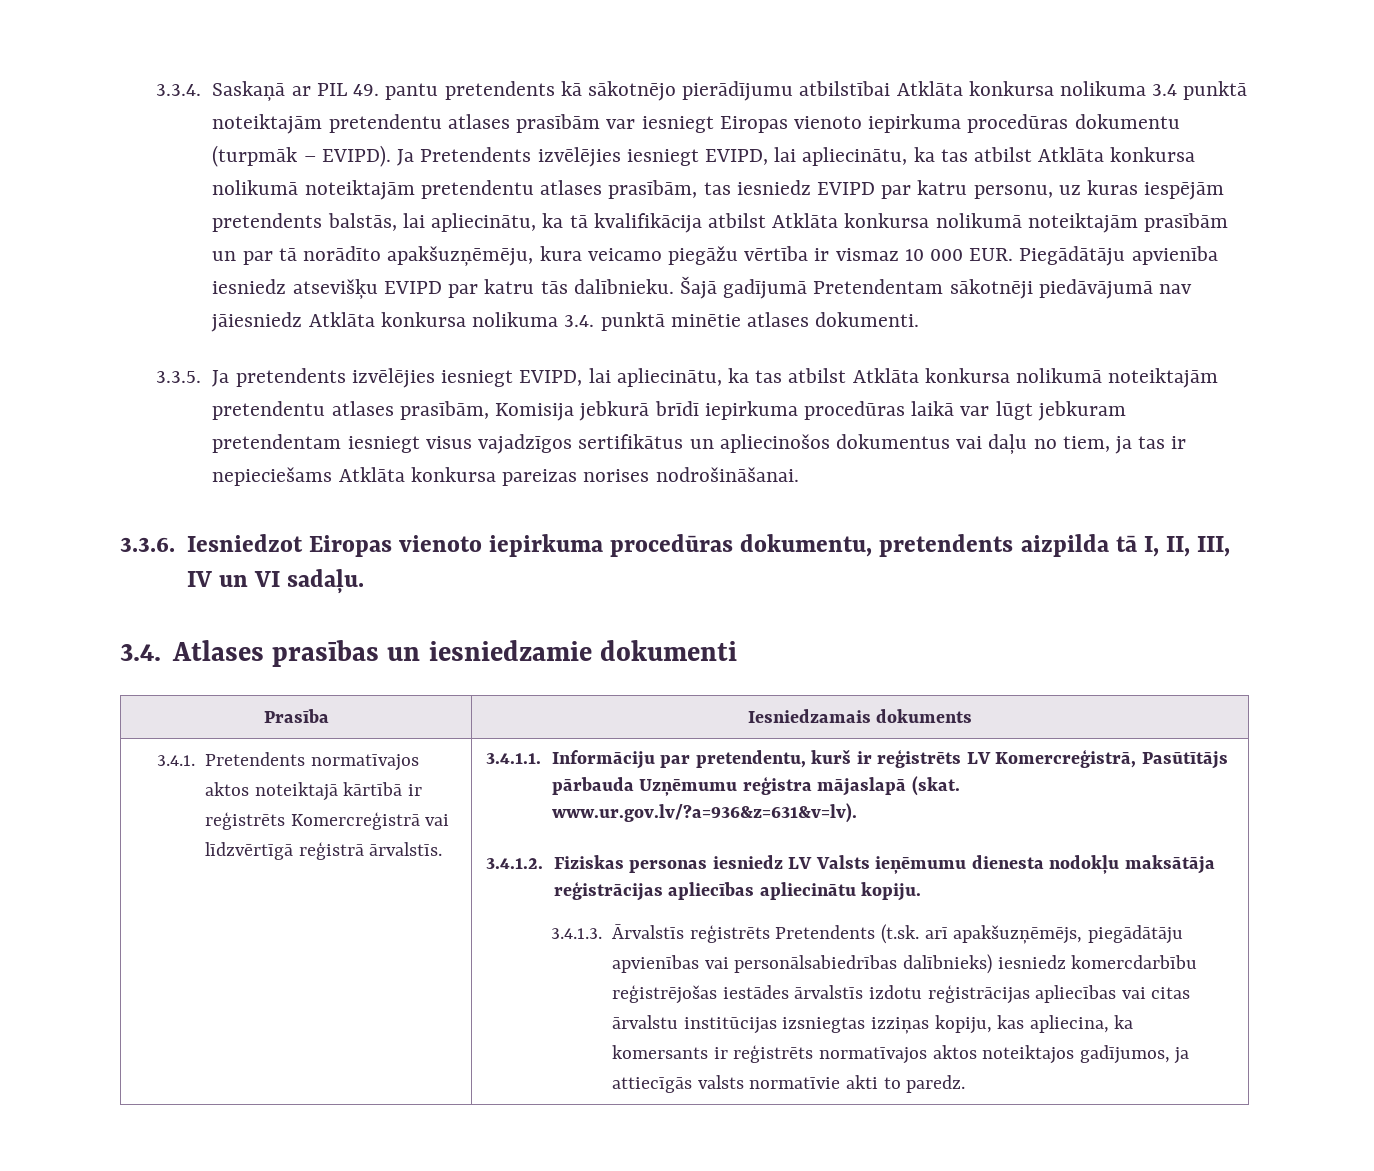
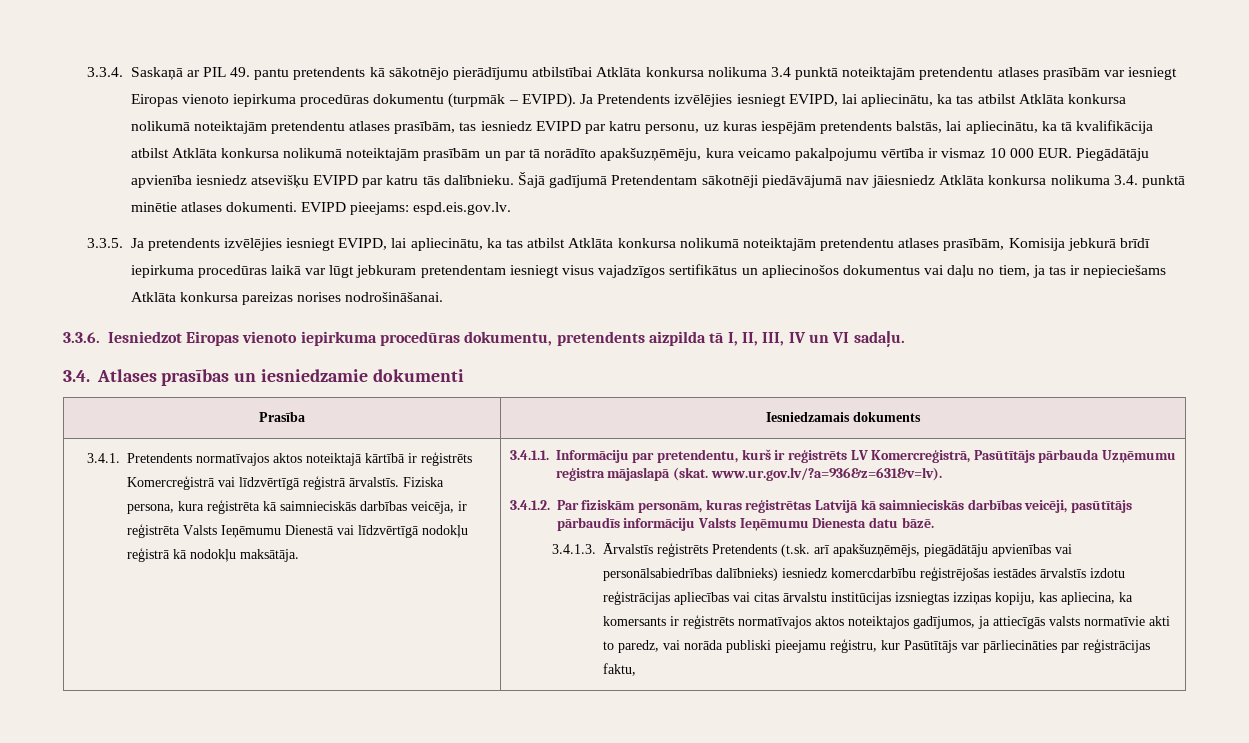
- Ja Pretendents izvēlējies iesniegt EVIPD, lai apliecinātu, ka tas atbilst Atklāta konkursa nolikumā noteiktajām pretendentu atlases prasībām, tas iesniedz EVIPD par katru personu, uz kuras iespējām pretendents balstās, lai apliecinātu, ka tā kvalifikācija atbilst Atklāta konkursa nolikumā noteiktajām prasībām un par tā norādīto apakšuzņēmēju, kura veicamo piegāžu vērtība ir vismaz 10 000 EUR. Piegādātāju apvienība iesniedz atsevišķu EVIPD par katru tās dalībnieku.
+ Ja Pretendents izvēlējies iesniegt EVIPD, lai apliecinātu, ka tas atbilst Atklāta konkursa nolikumā noteiktajām pretendentu atlases prasībām, tas iesniedz EVIPD par katru personu, uz kuras iespējām pretendents balstās, lai apliecinātu, ka tā kvalifikācija atbilst Atklāta konkursa nolikumā noteiktajām prasībām un par tā norādīto apakšuzņēmēju, kura veicamo pakalpojumu vērtība ir vismaz 10 000 EUR. Piegādātāju apvienība iesniedz atsevišķu EVIPD par katru tās dalībnieku.
+ EVIPD pieejams: espd.eis.gov.lv.
+ Fiziska persona, kura reģistrēta kā saimnieciskās darbības veicēja, ir reģistrēta Valsts Ieņēmumu Dienestā vai līdzvērtīgā nodokļu reģistrā kā nodokļu maksātāja.
- 3.4.1.2. Fiziskas personas iesniedz LV Valsts ieņēmumu dienesta nodokļu maksātāja reģistrācijas apliecības apliecinātu kopiju.
+ 3.4.1.2. Par fiziskām personām, kuras reģistrētas Latvijā kā saimnieciskās darbības veicēji, pasūtītājs pārbaudīs informāciju Valsts Ieņēmumu Dienesta datu bāzē.
- 3.4.1.3. Ārvalstīs reģistrēts Pretendents (t.sk. arī apakšuzņēmējs, piegādātāju apvienības vai personālsabiedrības dalībnieks) iesniedz komercdarbību reģistrējošas iestādes ārvalstīs izdotu reģistrācijas apliecības vai citas ārvalstu institūcijas izsniegtas izziņas kopiju, kas apliecina, ka komersants ir reģistrēts normatīvajos aktos noteiktajos gadījumos, ja attiecīgās valsts normatīvie akti to paredz.
+ 3.4.1.3. Ārvalstīs reģistrēts Pretendents (t.sk. arī apakšuzņēmējs, piegādātāju apvienības vai personālsabiedrības dalībnieks) iesniedz komercdarbību reģistrējošas iestādes ārvalstīs izdotu reģistrācijas apliecības vai citas ārvalstu institūcijas izsniegtas izziņas kopiju, kas apliecina, ka komersants ir reģistrēts normatīvajos aktos noteiktajos gadījumos, ja attiecīgās valsts normatīvie akti to paredz, vai norāda publiski pieejamu reģistru, kur Pasūtītājs var pārliecināties par reģistrācijas faktu,

